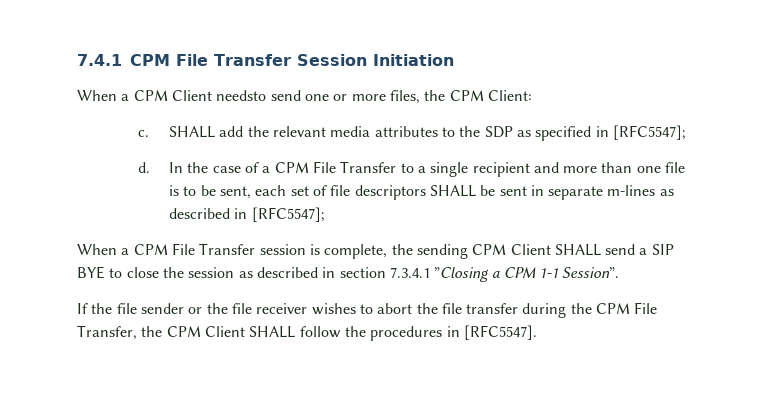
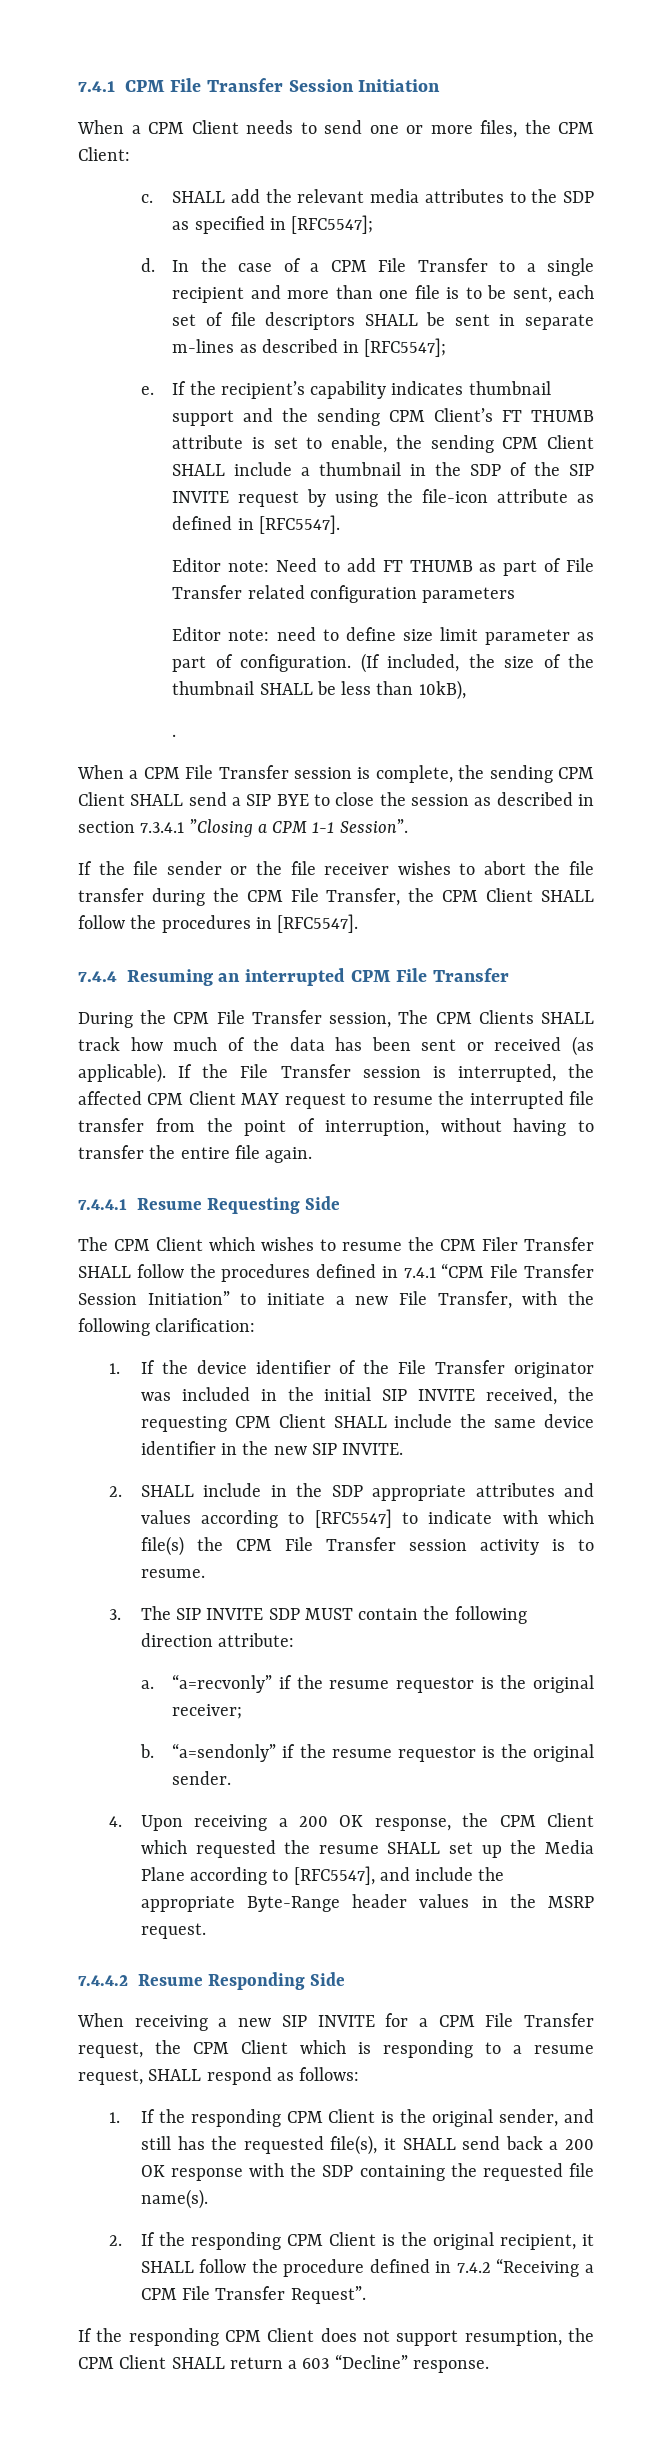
- When a CPM Client needsto send one or more files, the CPM Client:
+ When a CPM Client needs to send one or more files, the CPM Client:
+ e. If the recipient’s capability indicates thumbnail support and the sending CPM Client’s FT THUMB attribute is set to enable, the sending CPM Client SHALL include a thumbnail in the SDP of the SIP INVITE request by using the file-icon attribute as defined in [RFC5547].
+ Editor note: Need to add FT THUMB as part of File Transfer related configuration parameters
+ Editor note: need to define size limit parameter as part of configuration. (If included, the size of the thumbnail SHALL be less than 10kB),
+ .
+ 7.4.4 Resuming an interrupted CPM File Transfer
+ During the CPM File Transfer session, The CPM Clients SHALL track how much of the data has been sent or received (as applicable). If the File Transfer session is interrupted, the affected CPM Client MAY request to resume the interrupted file transfer from the point of interruption, without having to transfer the entire file again.
+ 7.4.4.1 Resume Requesting Side
+ The CPM Client which wishes to resume the CPM Filer Transfer SHALL follow the procedures defined in 7.4.1 “CPM File Transfer Session Initiation” to initiate a new File Transfer, with the following clarification:
+ 1. If the device identifier of the File Transfer originator was included in the initial SIP INVITE received, the requesting CPM Client SHALL include the same device identifier in the new SIP INVITE.
+ 2. SHALL include in the SDP appropriate attributes and values according to [RFC5547] to indicate with which file(s) the CPM File Transfer session activity is to resume.
+ 3. The SIP INVITE SDP MUST contain the following direction attribute:
+ a. “a=recvonly” if the resume requestor is the original receiver;
+ b. “a=sendonly” if the resume requestor is the original sender.
+ 4. Upon receiving a 200 OK response, the CPM Client which requested the resume SHALL set up the Media Plane according to [RFC5547], and include the appropriate Byte-Range header values in the MSRP request.
+ 7.4.4.2 Resume Responding Side
+ When receiving a new SIP INVITE for a CPM File Transfer request, the CPM Client which is responding to a resume request, SHALL respond as follows:
+ 1. If the responding CPM Client is the original sender, and still has the requested file(s), it SHALL send back a 200 OK response with the SDP containing the requested file name(s).
+ 2. If the responding CPM Client is the original recipient, it SHALL follow the procedure defined in 7.4.2 “Receiving a CPM File Transfer Request”.
+ If the responding CPM Client does not support resumption, the CPM Client SHALL return a 603 “Decline” response.

